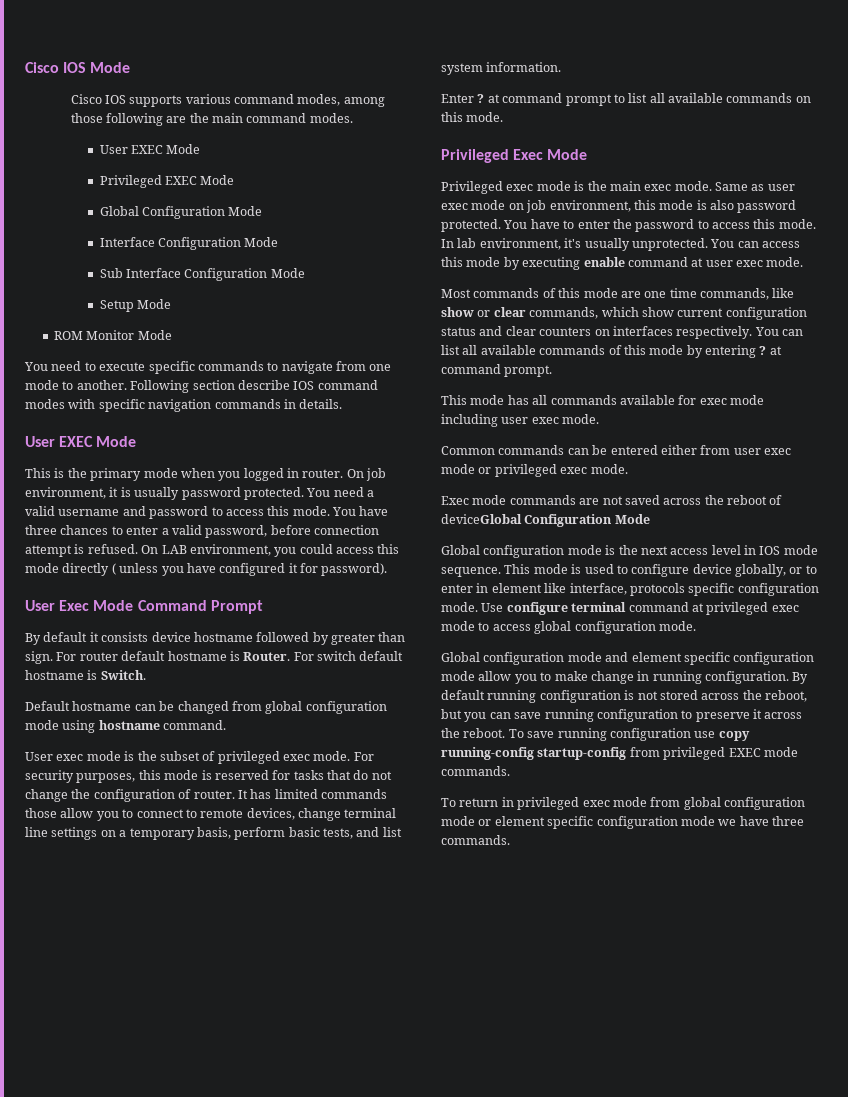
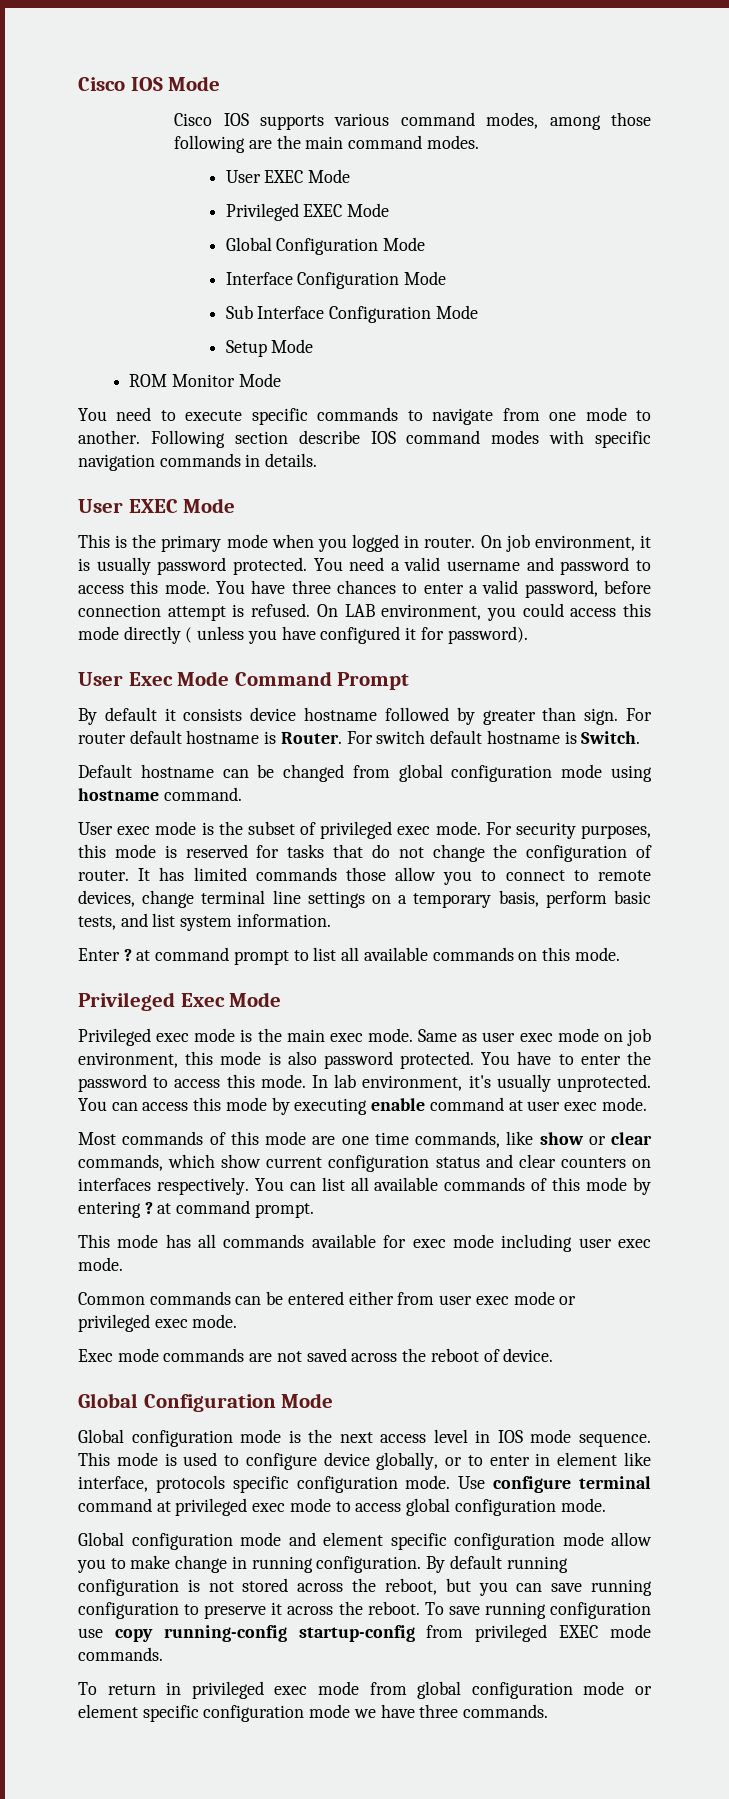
- Exec mode commands are not saved across the reboot of deviceGlobal Configuration Mode
+ Exec mode commands are not saved across the reboot of device.
+ Global Configuration Mode

